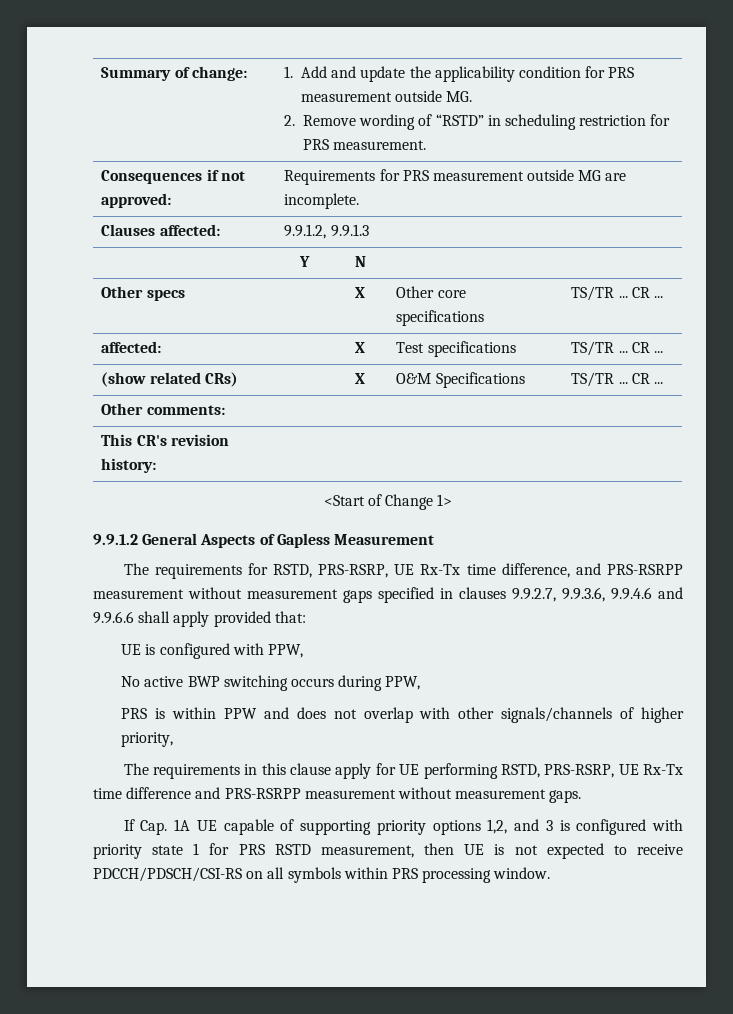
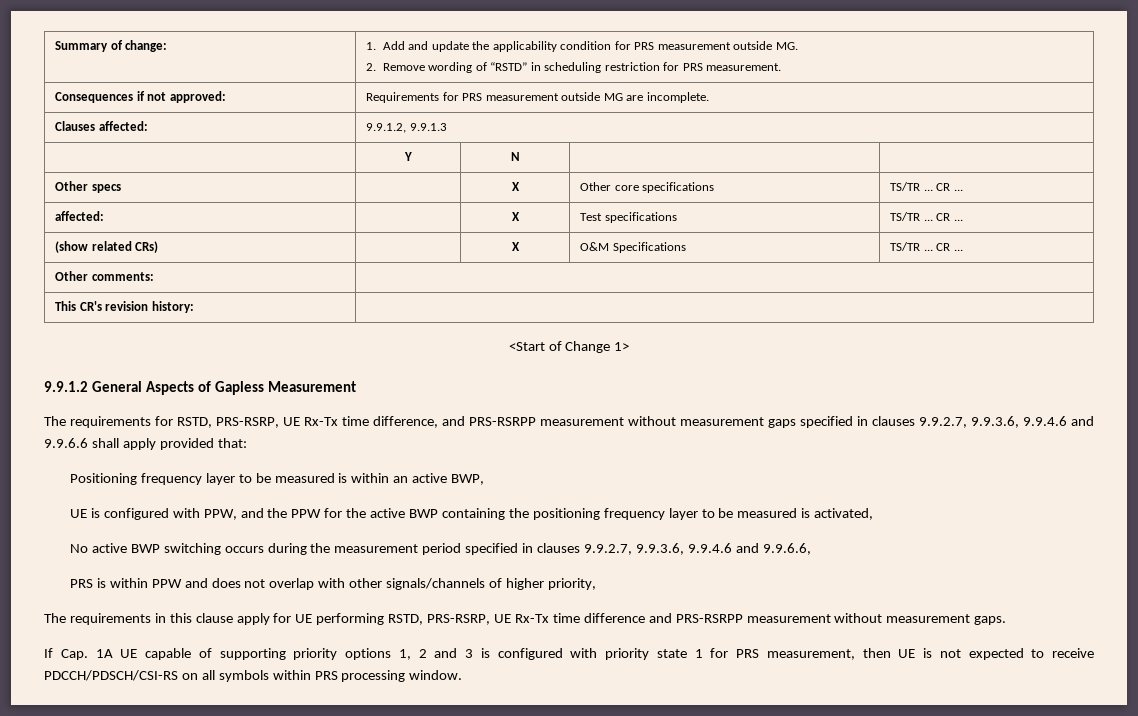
+ Positioning frequency layer to be measured is within an active BWP,
- UE is configured with PPW,
+ UE is configured with PPW, and the PPW for the active BWP containing the positioning frequency layer to be measured is activated,
- No active BWP switching occurs during PPW,
+ No active BWP switching occurs during the measurement period specified in clauses 9.9.2.7, 9.9.3.6, 9.9.4.6 and 9.9.6.6,
- If Cap. 1A UE capable of supporting priority options 1,2, and 3 is configured with priority state 1 for PRS RSTD measurement, then UE is not expected to receive PDCCH/PDSCH/CSI-RS on all symbols within PRS processing window.
+ If Cap. 1A UE capable of supporting priority options 1, 2 and 3 is configured with priority state 1 for PRS measurement, then UE is not expected to receive PDCCH/PDSCH/CSI-RS on all symbols within PRS processing window.

